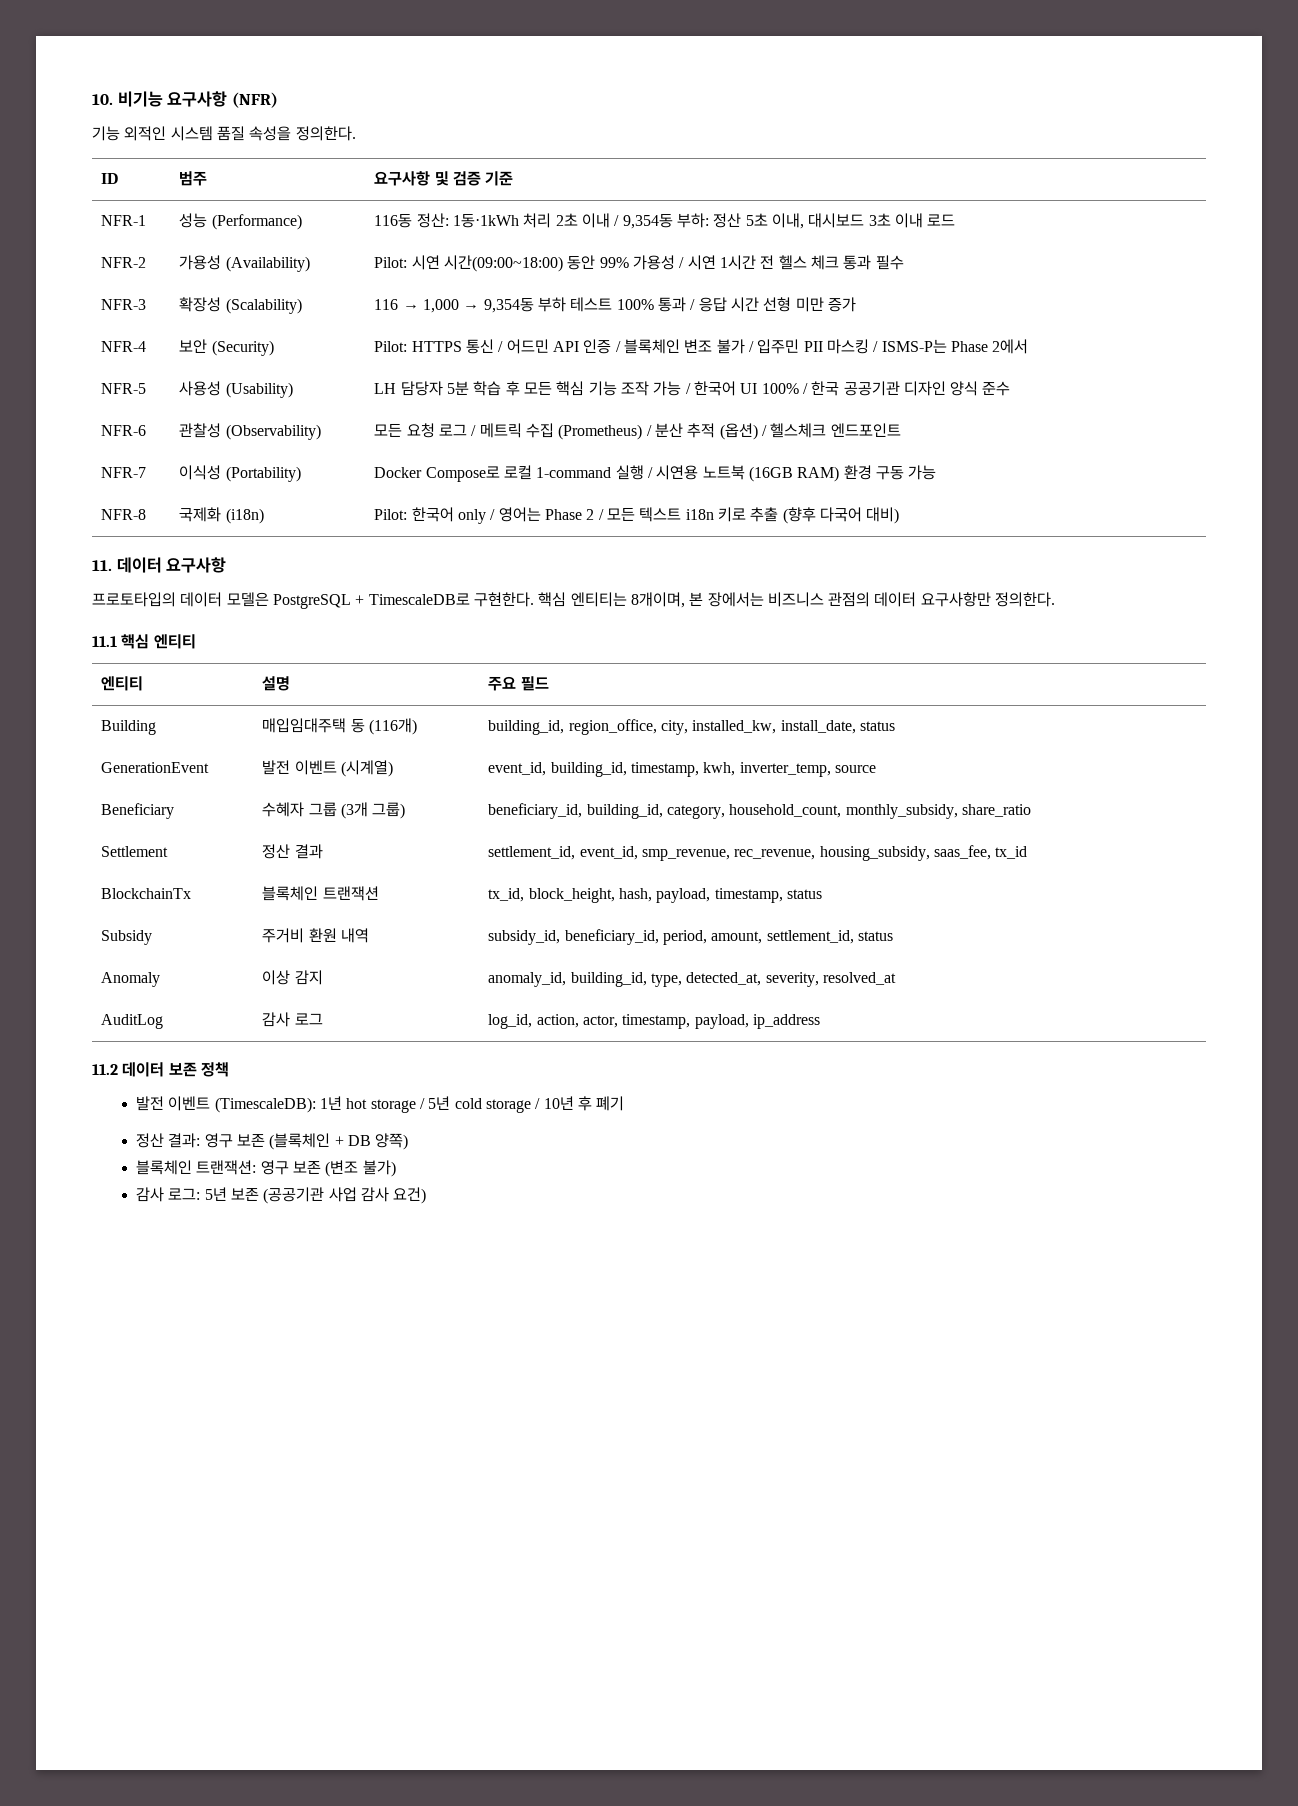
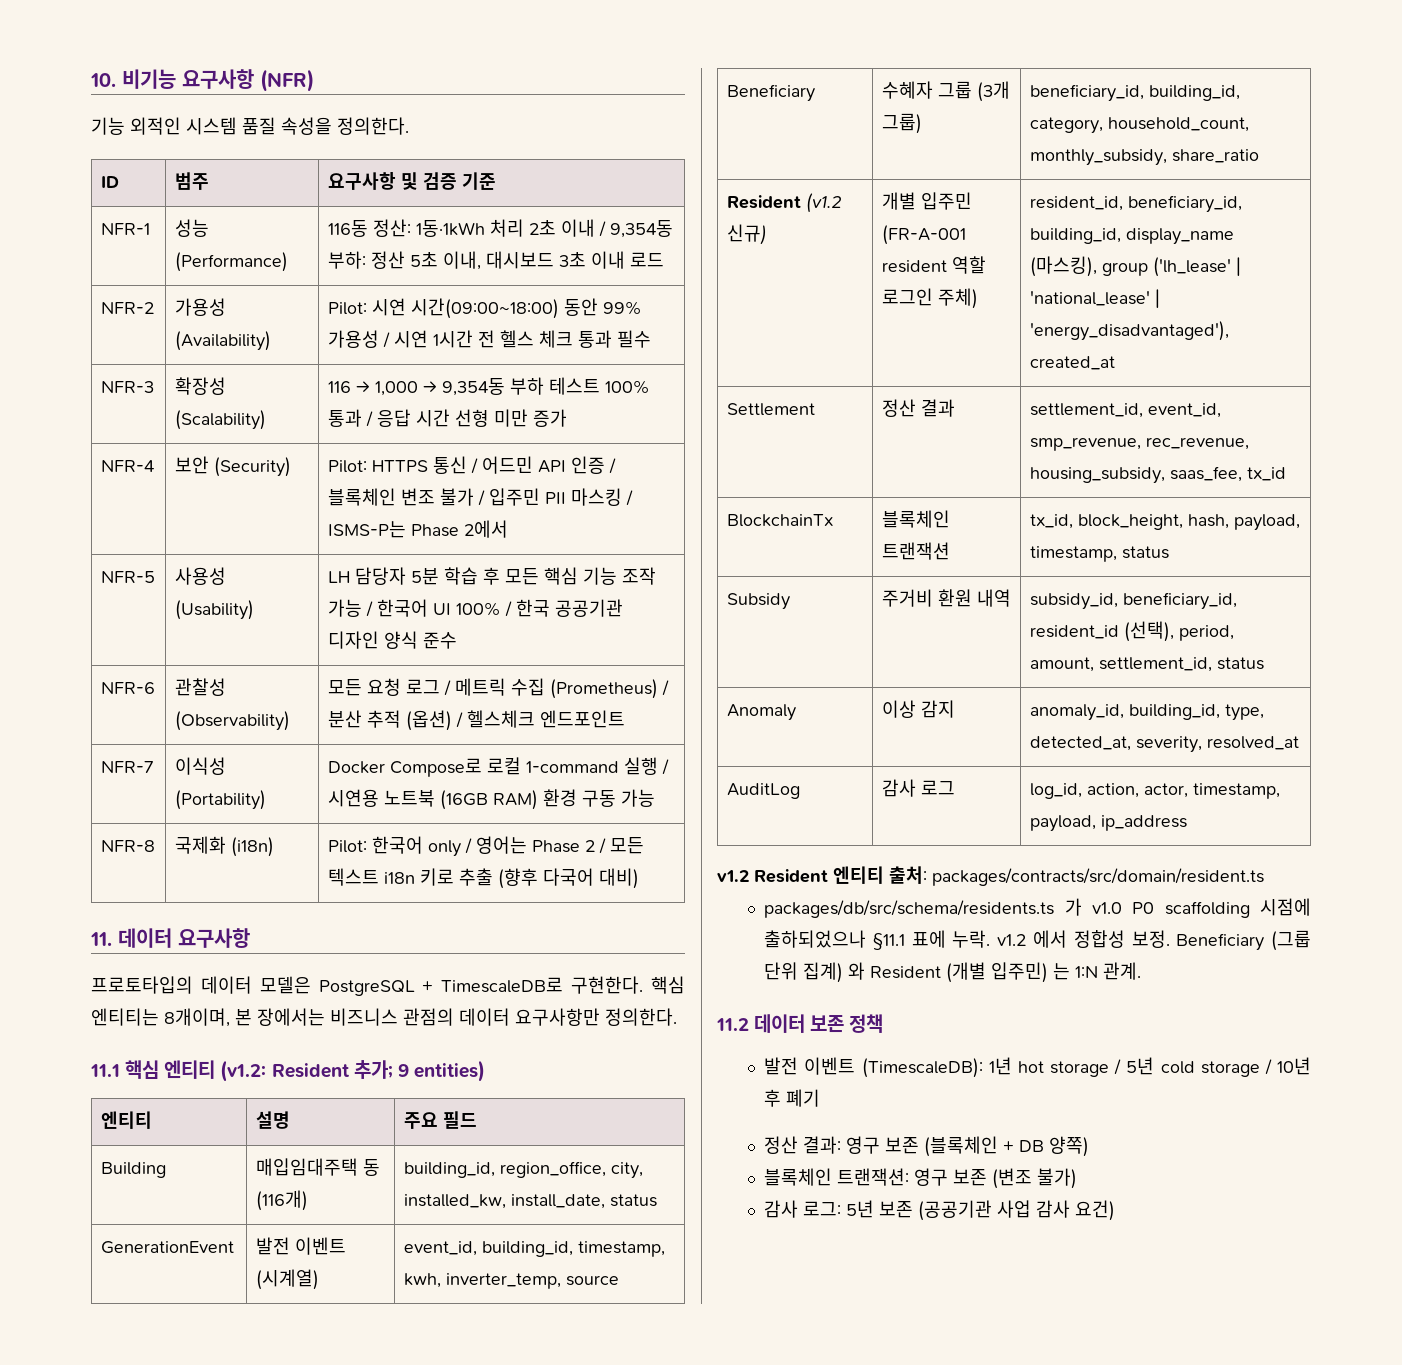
- 11.1 핵심 엔티티
+ 11.1 핵심 엔티티 (v1.2: Resident 추가; 9 entities)
+ Resident (v1.2 신규) | 개별 입주민 (FR-A-001 resident 역할 로그인 주체) | resident_id, beneficiary_id, building_id, display_name (마스킹), group ('lh_lease' | 'national_lease' | 'energy_disadvantaged'), created_at
- Subsidy | 주거비 환원 내역 | subsidy_id, beneficiary_id, period, amount, settlement_id, status
+ Subsidy | 주거비 환원 내역 | subsidy_id, beneficiary_id, resident_id (선택), period, amount, settlement_id, status
+ v1.2 Resident 엔티티 출처: packages/contracts/src/domain/resident.ts
+ packages/db/src/schema/residents.ts 가 v1.0 P0 scaffolding 시점에 출하되었으나 §11.1 표에 누락. v1.2 에서 정합성 보정. Beneficiary (그룹 단위 집계) 와 Resident (개별 입주민) 는 1:N 관계.

